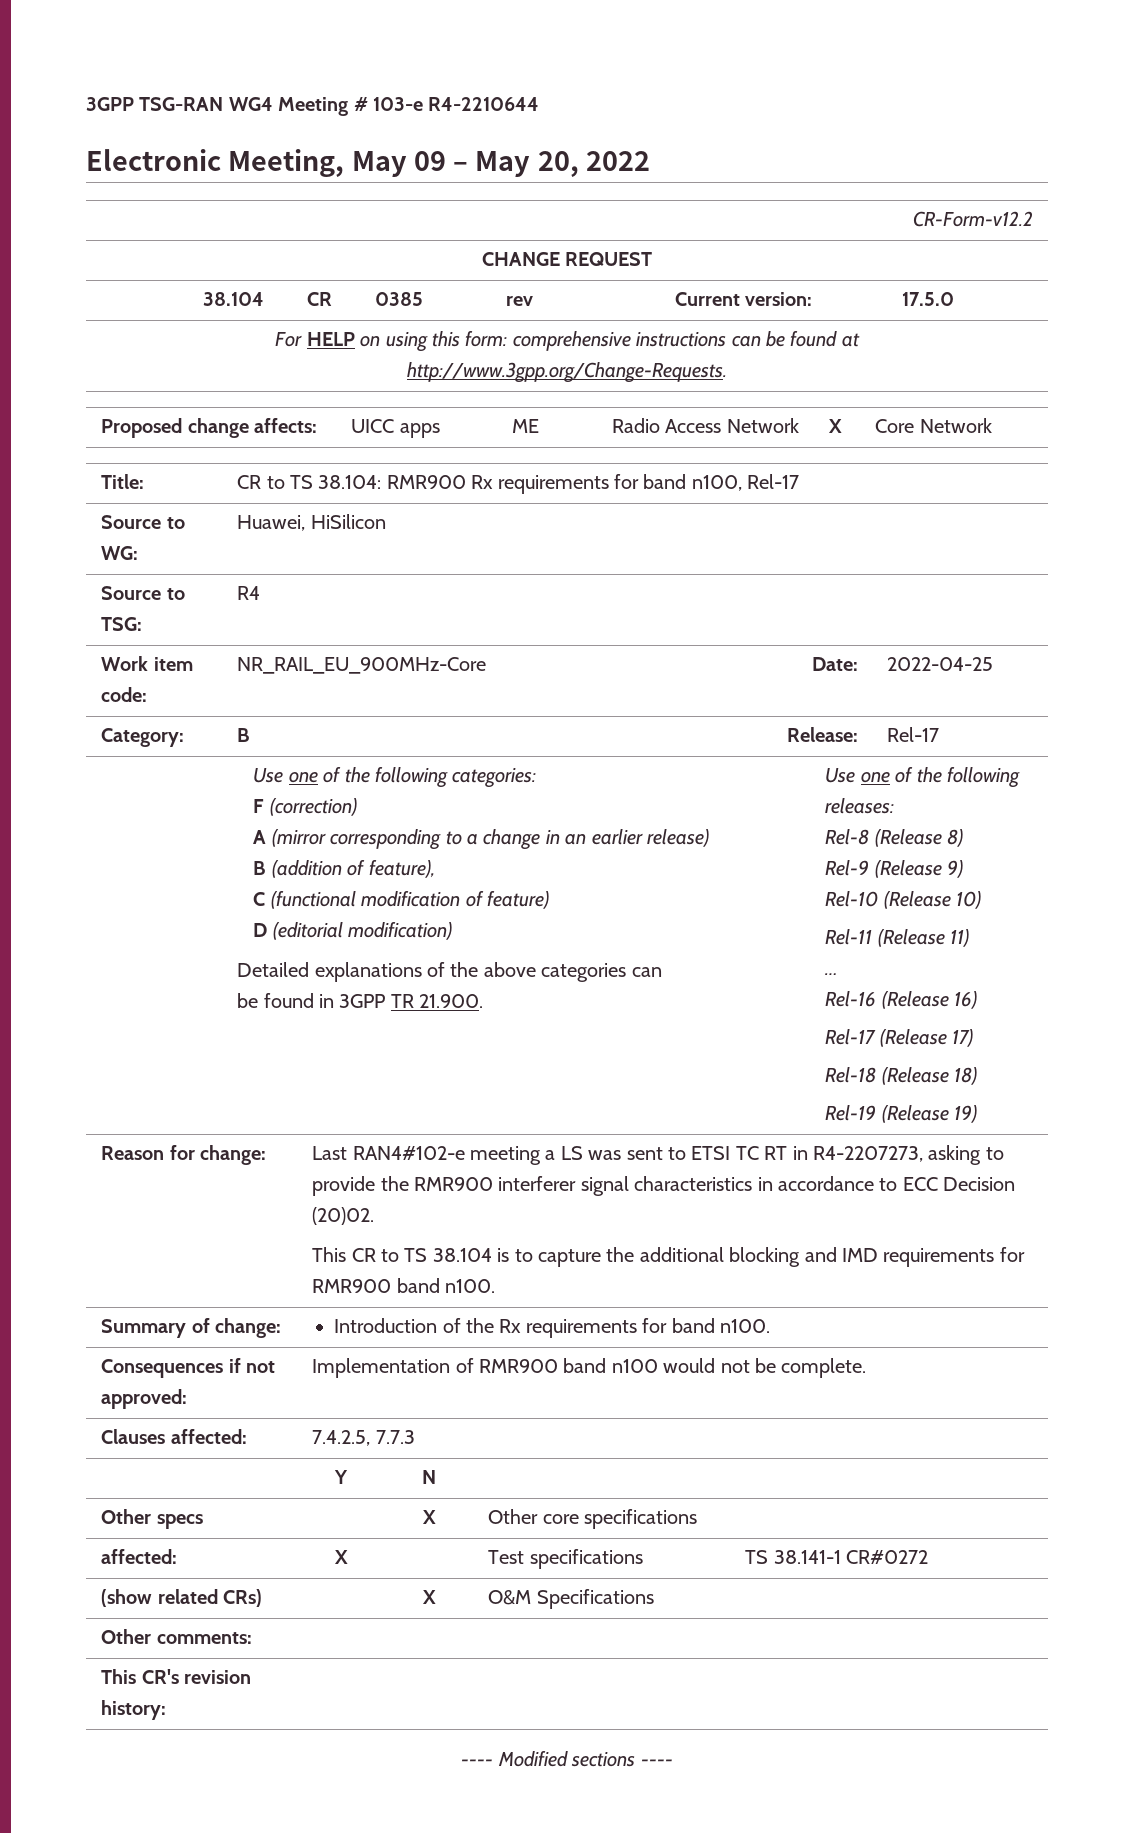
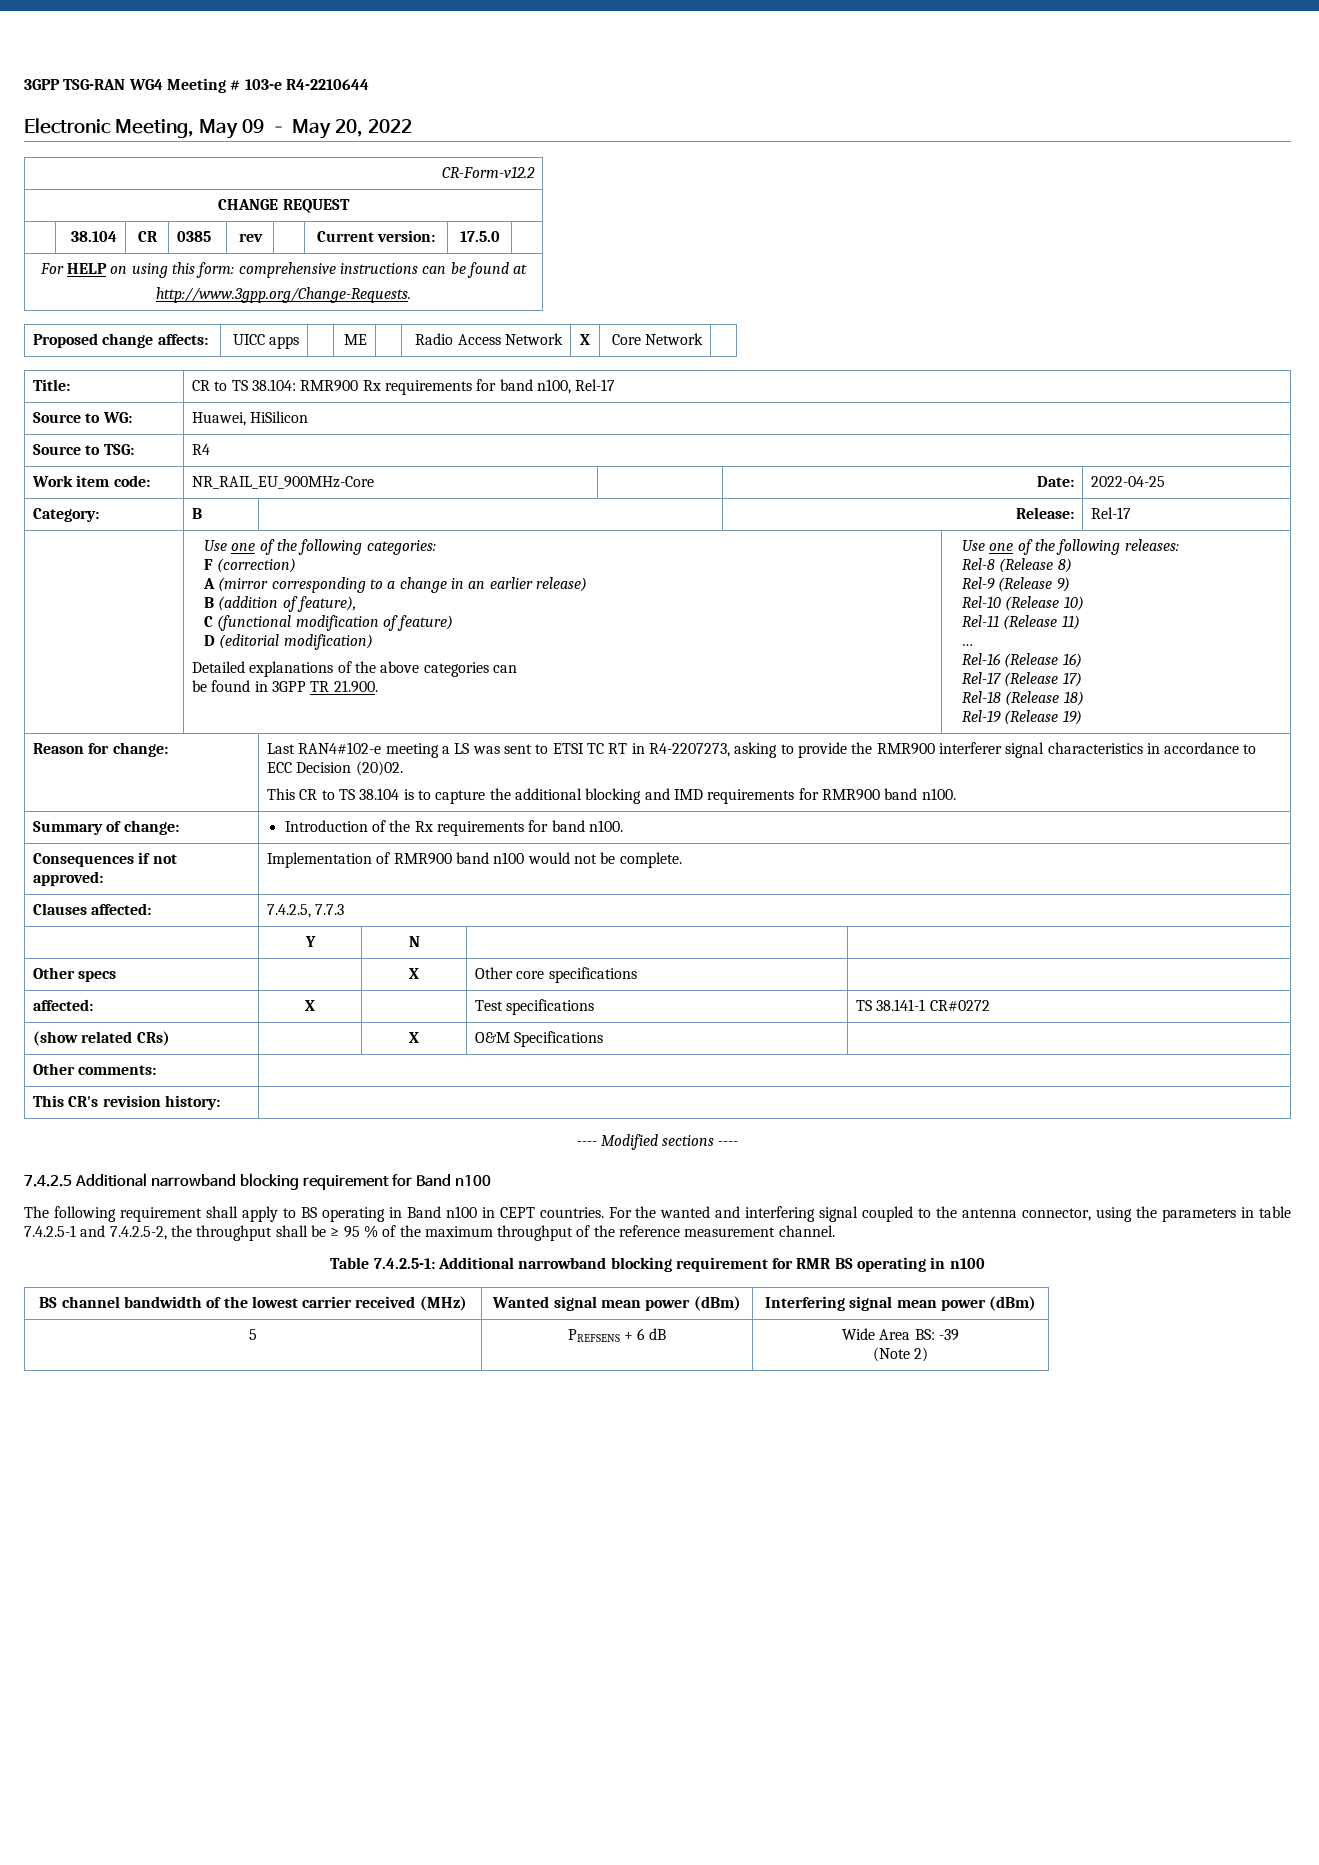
+ 7.4.2.5 Additional narrowband blocking requirement for Band n100
+ The following requirement shall apply to BS operating in Band n100 in CEPT countries. For the wanted and interfering signal coupled to the antenna connector, using the parameters in table 7.4.2.5-1 and 7.4.2.5-2, the throughput shall be ≥ 95 % of the maximum throughput of the reference measurement channel.
+ Table 7.4.2.5-1: Additional narrowband blocking requirement for RMR BS operating in n100
+ BS channel bandwidth of the lowest carrier received (MHz) | Wanted signal mean power (dBm) | Interfering signal mean power (dBm)
+ 5 | PREFSENS + 6 dB | Wide Area BS: -39
+ (Note 2)

